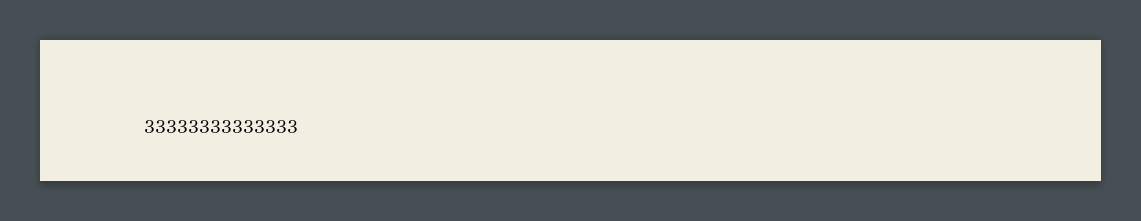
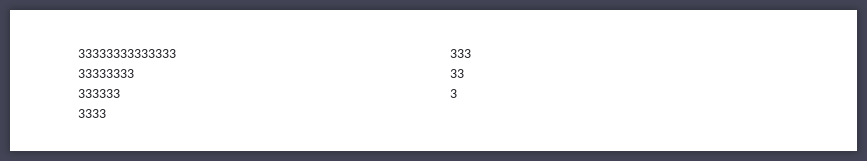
+ 33333333
+ 333333
+ 3333
+ 333
+ 33
+ 3

